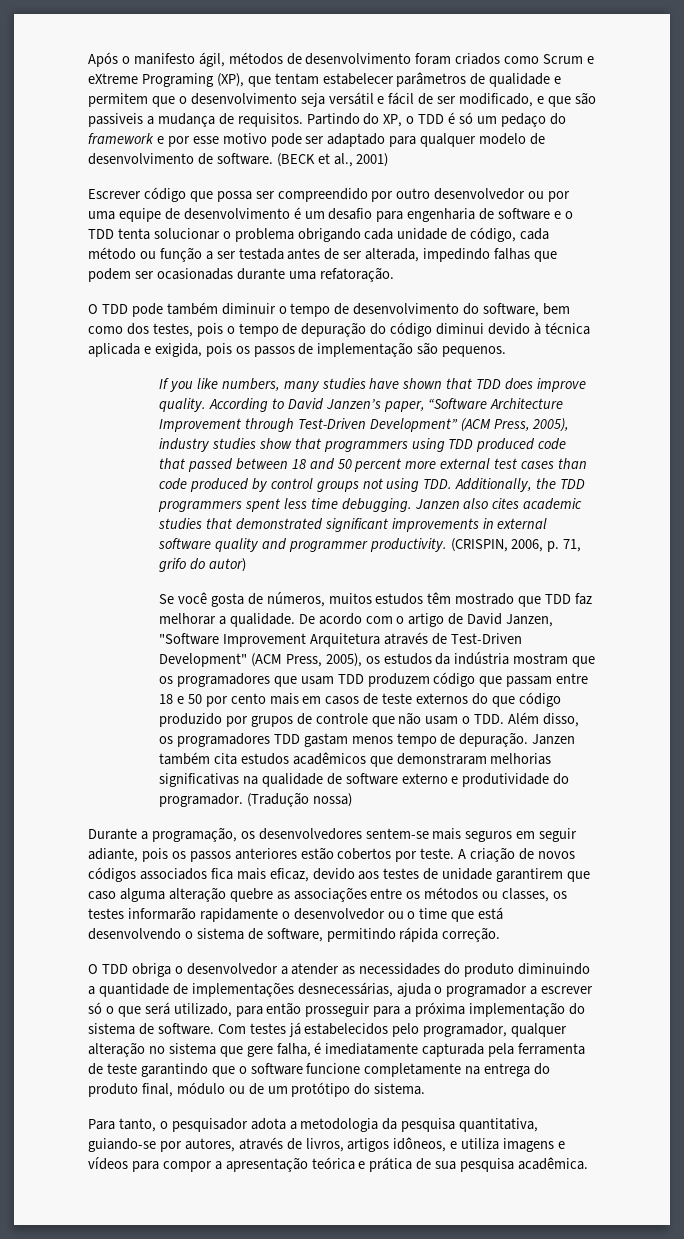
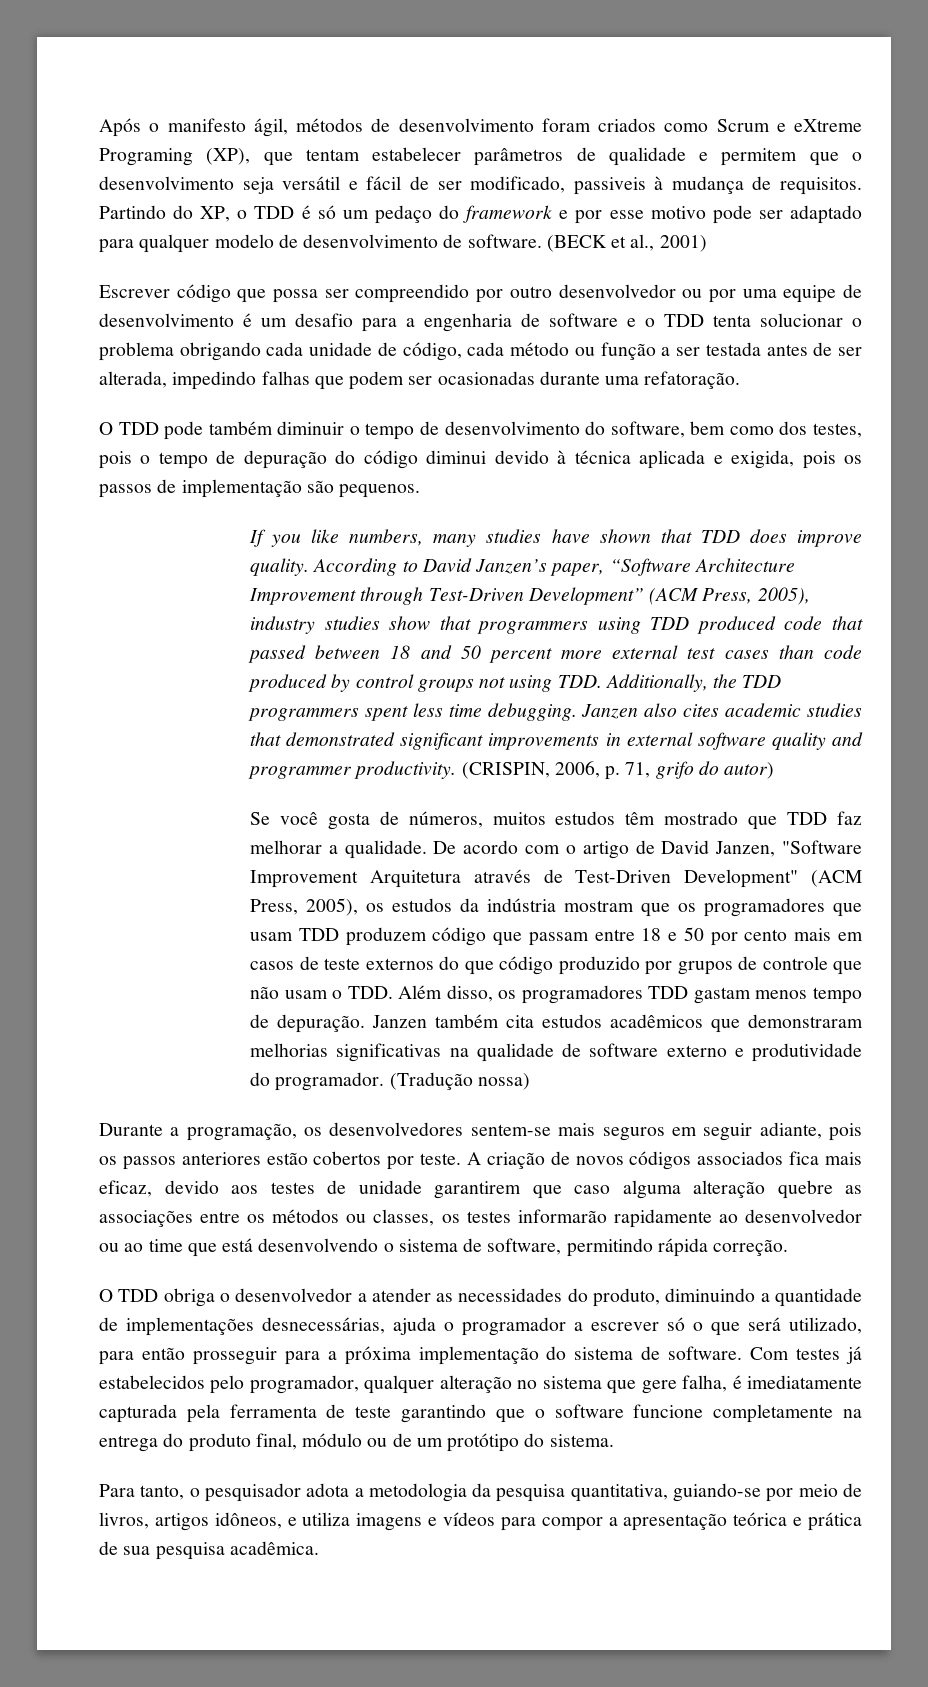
- Após o manifesto ágil, métodos de desenvolvimento foram criados como Scrum e eXtreme Programing (XP), que tentam estabelecer parâmetros de qualidade e permitem que o desenvolvimento seja versátil e fácil de ser modificado, e que são passiveis a mudança de requisitos.
+ Após o manifesto ágil, métodos de desenvolvimento foram criados como Scrum e eXtreme Programing (XP), que tentam estabelecer parâmetros de qualidade e permitem que o desenvolvimento seja versátil e fácil de ser modificado, passiveis à mudança de requisitos.
- Escrever código que possa ser compreendido por outro desenvolvedor ou por uma equipe de desenvolvimento é um desafio para engenharia de software e o TDD tenta solucionar o problema obrigando cada unidade de código, cada método ou função a ser testada antes de ser alterada, impedindo falhas que podem ser ocasionadas durante uma refatoração.
+ Escrever código que possa ser compreendido por outro desenvolvedor ou por uma equipe de desenvolvimento é um desafio para a engenharia de software e o TDD tenta solucionar o problema obrigando cada unidade de código, cada método ou função a ser testada antes de ser alterada, impedindo falhas que podem ser ocasionadas durante uma refatoração.
- A criação de novos códigos associados fica mais eficaz, devido aos testes de unidade garantirem que caso alguma alteração quebre as associações entre os métodos ou classes, os testes informarão rapidamente o desenvolvedor ou o time que está desenvolvendo o sistema de software, permitindo rápida correção.
+ A criação de novos códigos associados fica mais eficaz, devido aos testes de unidade garantirem que caso alguma alteração quebre as associações entre os métodos ou classes, os testes informarão rapidamente ao desenvolvedor ou ao time que está desenvolvendo o sistema de software, permitindo rápida correção.
- O TDD obriga o desenvolvedor a atender as necessidades do produto diminuindo a quantidade de implementações desnecessárias, ajuda o programador a escrever só o que será utilizado, para então prosseguir para a próxima implementação do sistema de software.
+ O TDD obriga o desenvolvedor a atender as necessidades do produto, diminuindo a quantidade de implementações desnecessárias, ajuda o programador a escrever só o que será utilizado, para então prosseguir para a próxima implementação do sistema de software.
- Para tanto, o pesquisador adota a metodologia da pesquisa quantitativa, guiando-se por autores, através de livros, artigos idôneos, e utiliza imagens e vídeos para compor a apresentação teórica e prática de sua pesquisa acadêmica.
+ Para tanto, o pesquisador adota a metodologia da pesquisa quantitativa, guiando-se por meio de livros, artigos idôneos, e utiliza imagens e vídeos para compor a apresentação teórica e prática de sua pesquisa acadêmica.

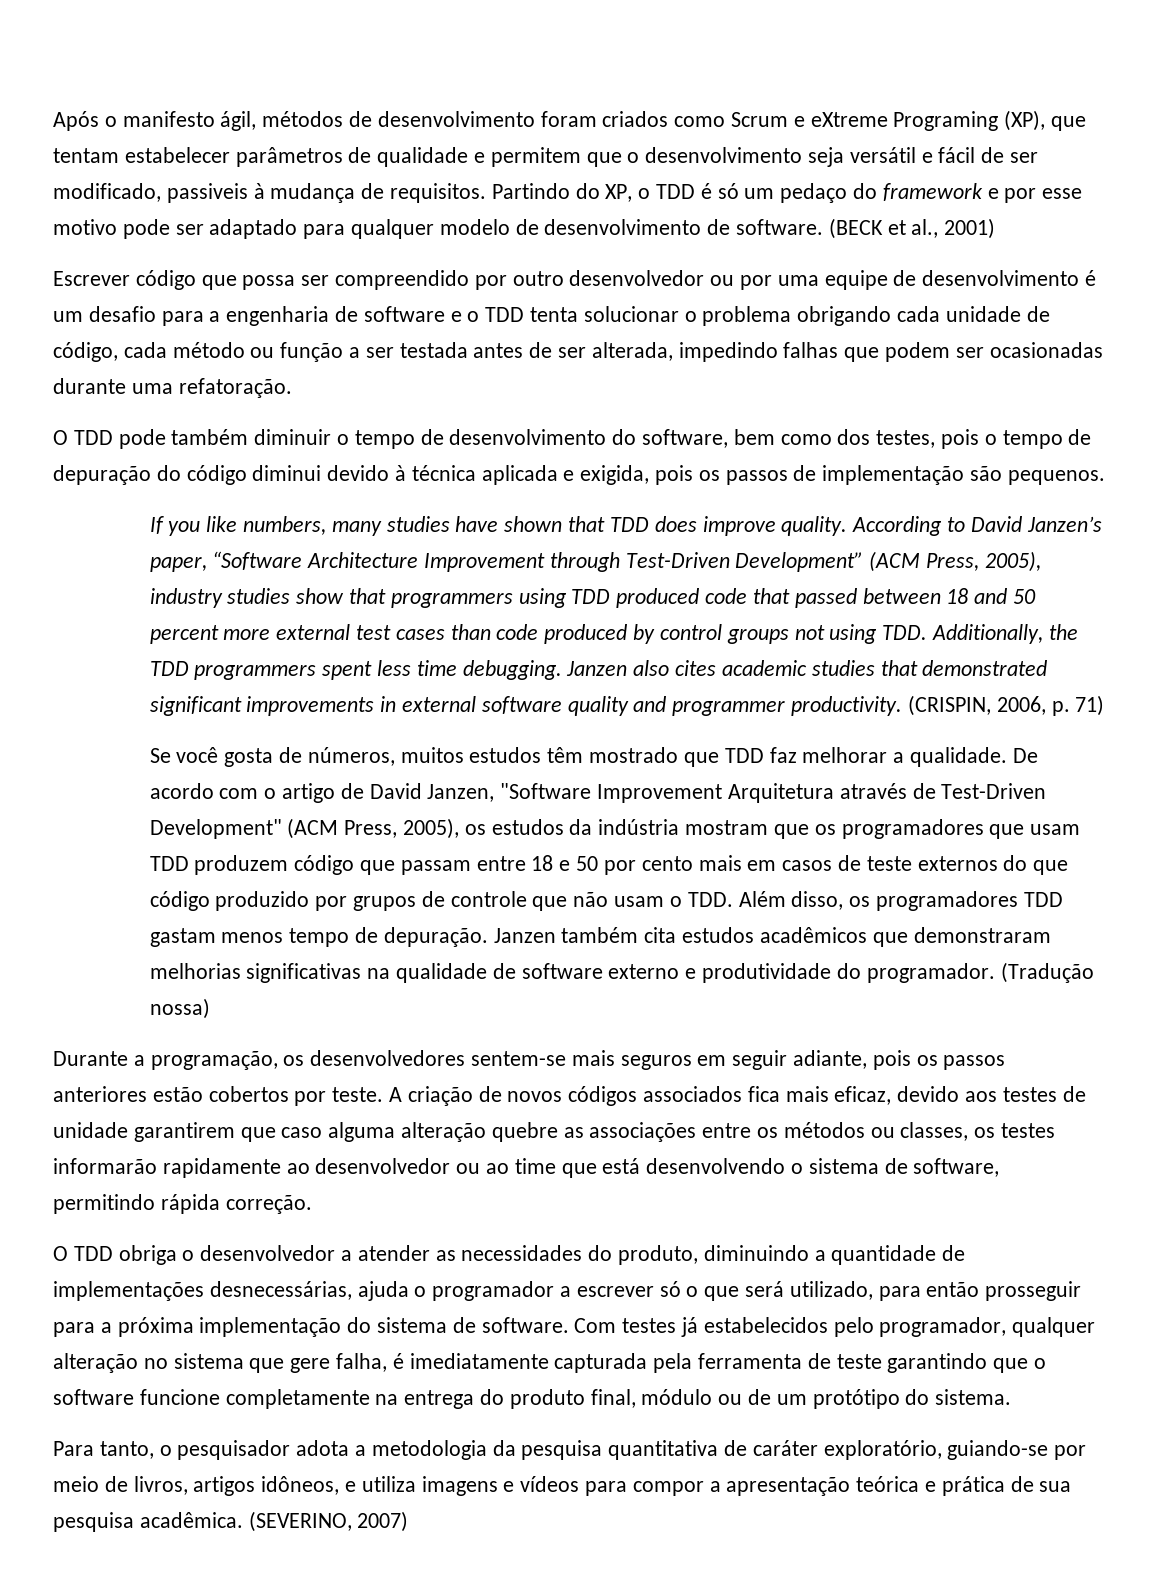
- (CRISPIN, 2006, p. 71, grifo do autor)
+ (CRISPIN, 2006, p. 71)
- Para tanto, o pesquisador adota a metodologia da pesquisa quantitativa, guiando-se por meio de livros, artigos idôneos, e utiliza imagens e vídeos para compor a apresentação teórica e prática de sua pesquisa acadêmica.
+ Para tanto, o pesquisador adota a metodologia da pesquisa quantitativa de caráter exploratório, guiando-se por meio de livros, artigos idôneos, e utiliza imagens e vídeos para compor a apresentação teórica e prática de sua pesquisa acadêmica.
+ (SEVERINO, 2007)

